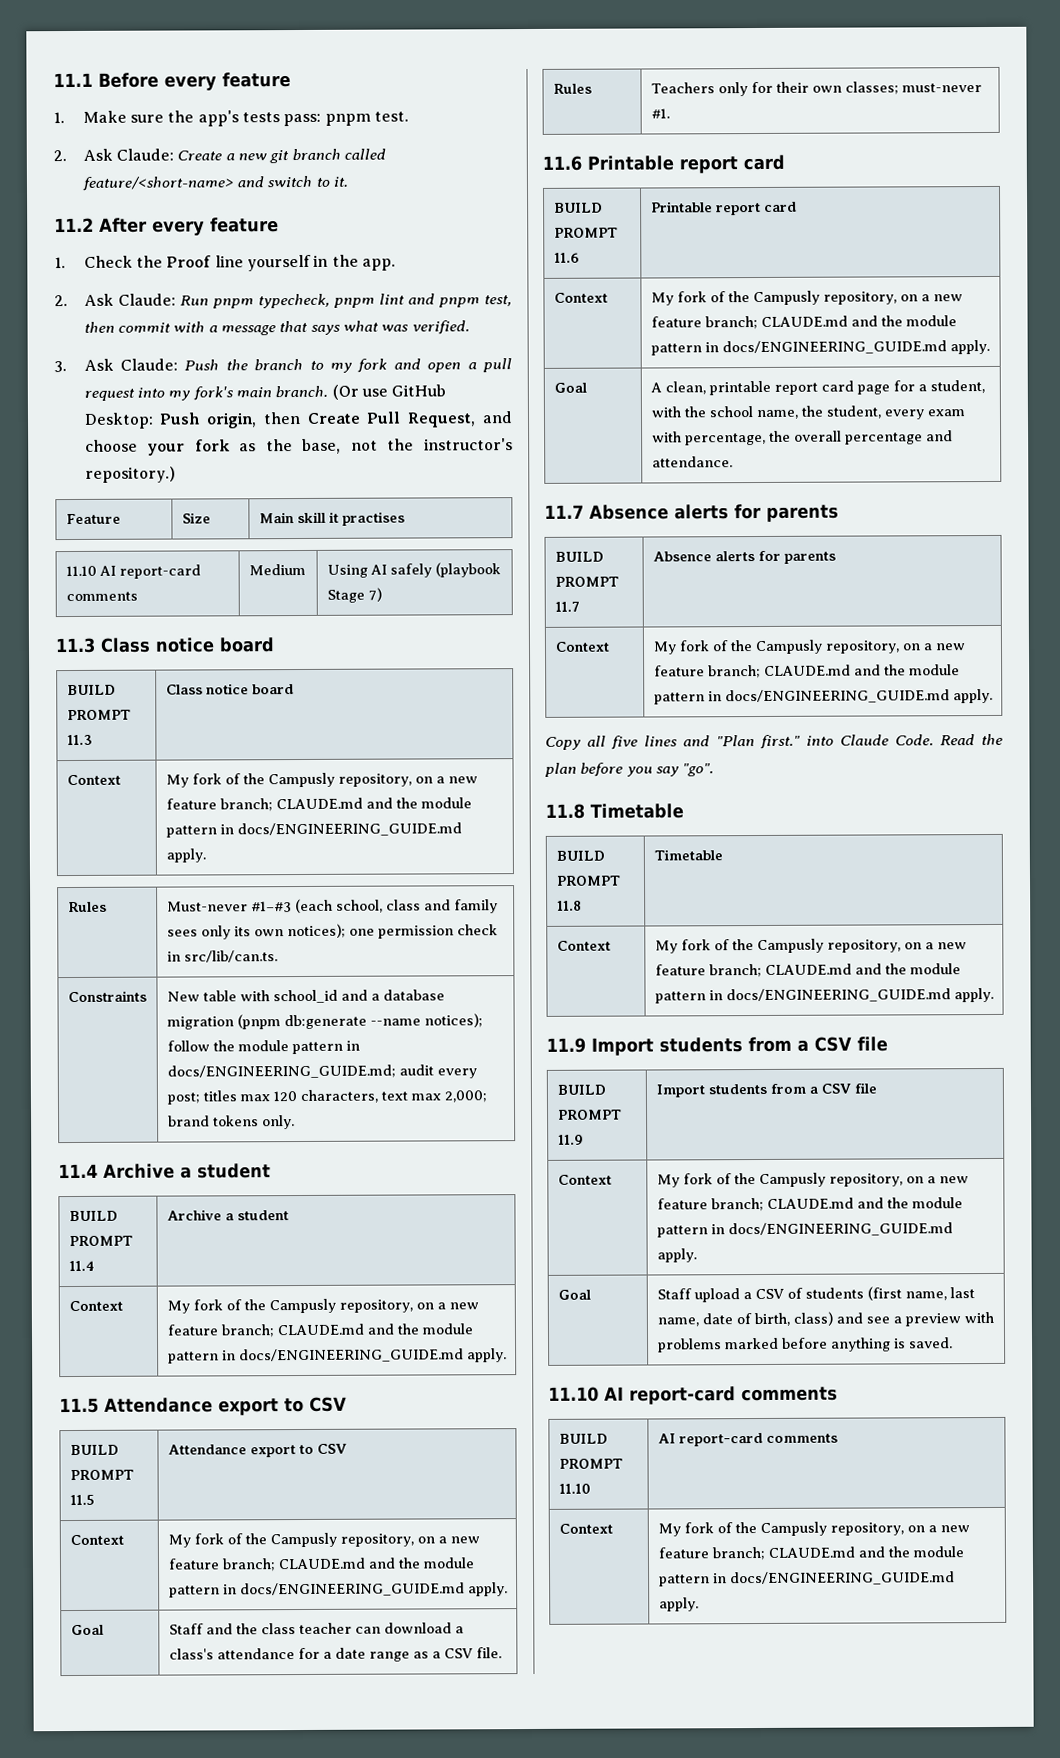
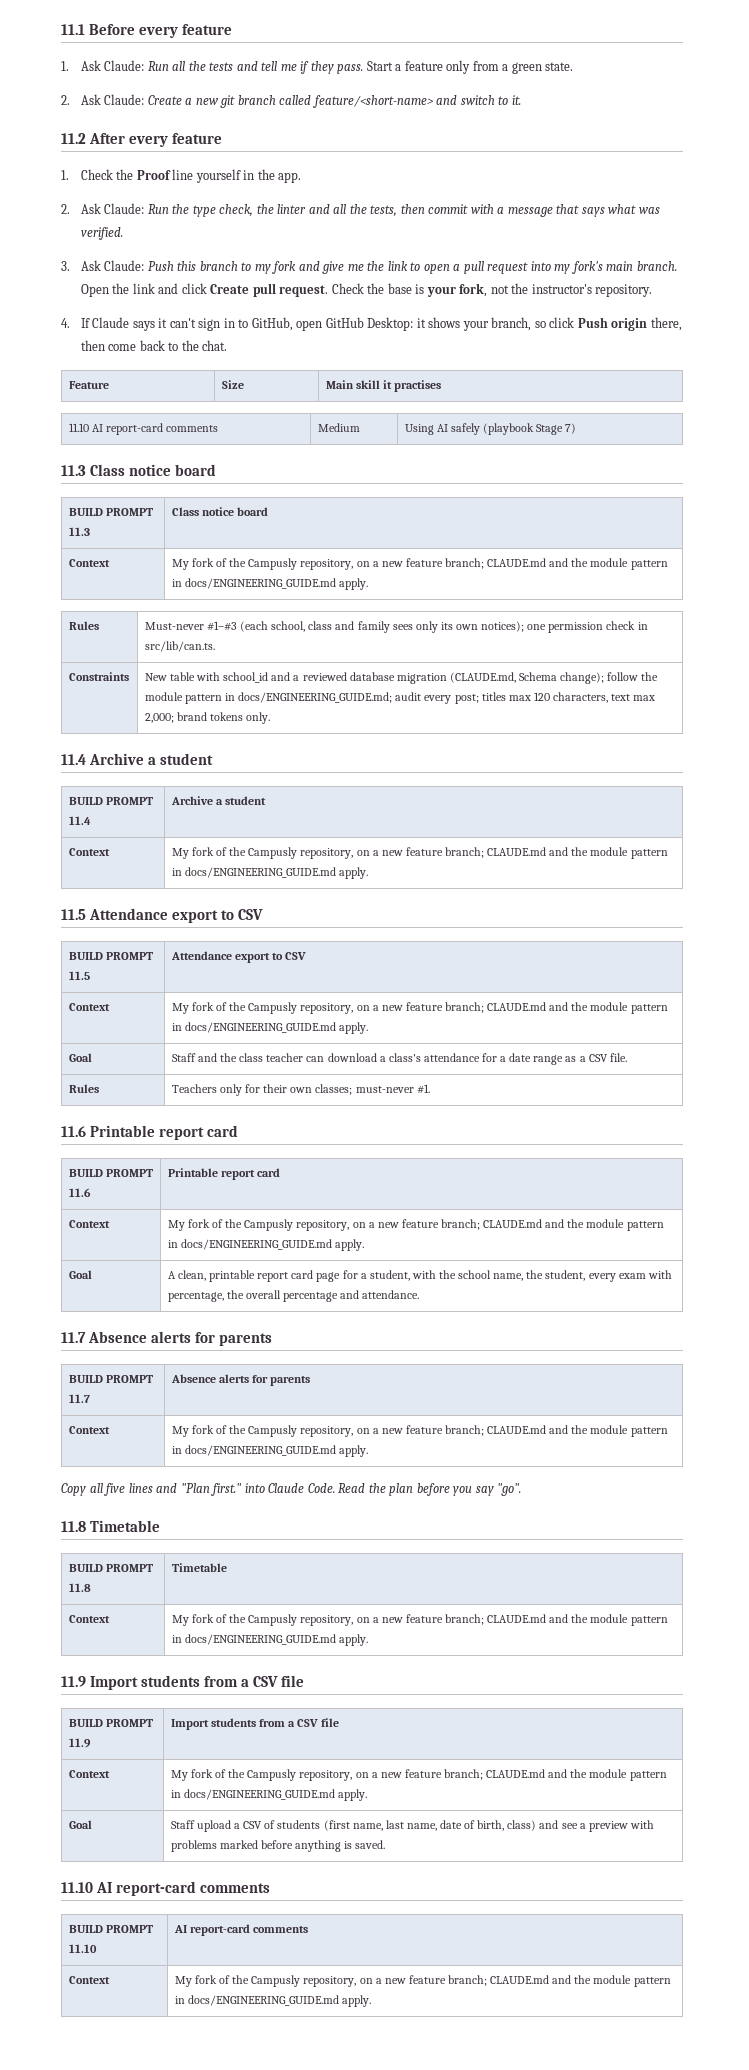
- 1. Make sure the app's tests pass: pnpm test.
+ 1. Ask Claude: Run all the tests and tell me if they pass. Start a feature only from a green state.
- 2. Ask Claude: Run pnpm typecheck, pnpm lint and pnpm test, then commit with a message that says what was verified.
+ 2. Ask Claude: Run the type check, the linter and all the tests, then commit with a message that says what was verified.
- 3. Ask Claude: Push the branch to my fork and open a pull request into my fork's main branch.
+ 3. Ask Claude: Push this branch to my fork and give me the link to open a pull request into my fork's main branch.
- (Or use GitHub Desktop: Push origin, then Create Pull Request, and choose your fork as the base, not the instructor's repository.)
+ Open the link and click Create pull request. Check the base is your fork, not the instructor's repository.
+ 4. If Claude says it can't sign in to GitHub, open GitHub Desktop: it shows your branch, so click Push origin there, then come back to the chat.
- Constraints | New table with school_id and a database migration (pnpm db:generate --name notices); follow the module pattern in docs/ENGINEERING_GUIDE.md; audit every post; titles max 120 characters, text max 2,000; brand tokens only.
+ Constraints | New table with school_id and a reviewed database migration (CLAUDE.md, Schema change); follow the module pattern in docs/ENGINEERING_GUIDE.md; audit every post; titles max 120 characters, text max 2,000; brand tokens only.

